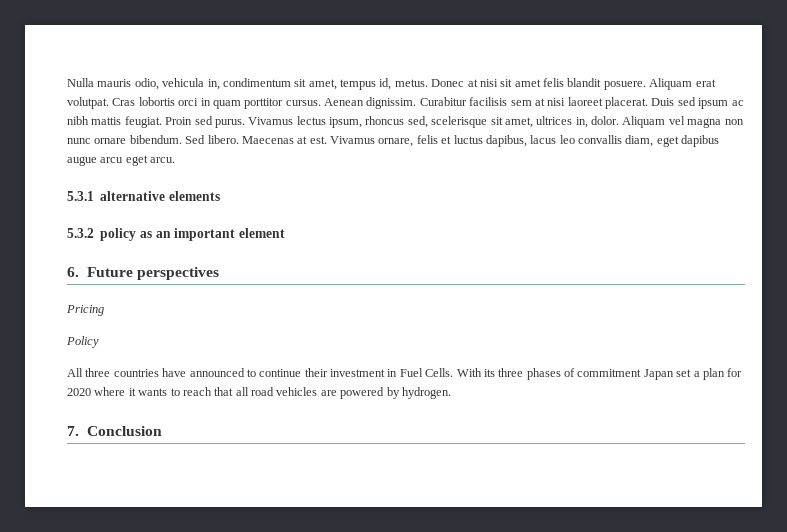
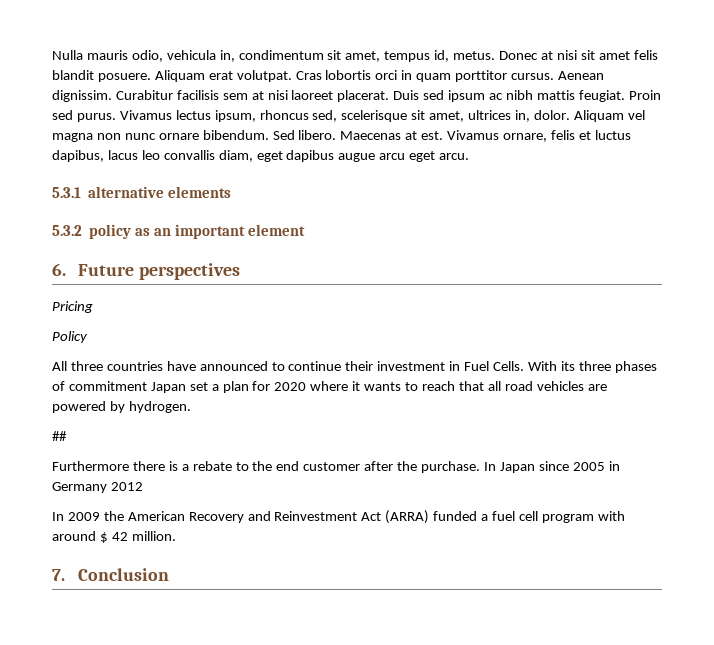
+ ##
+ Furthermore there is a rebate to the end customer after the purchase. In Japan since 2005 in Germany 2012
+ In 2009 the American Recovery and Reinvestment Act (ARRA) funded a fuel cell program with around $ 42 million.

